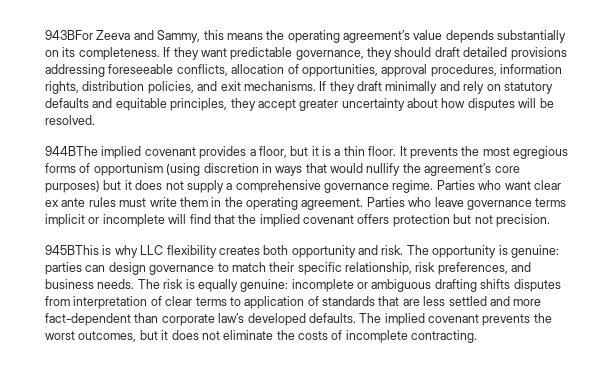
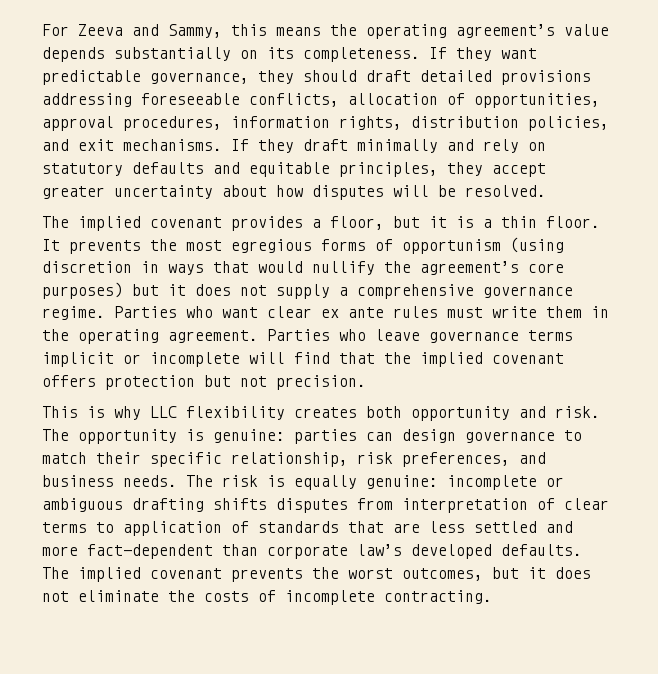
- 943BFor Zeeva and Sammy, this means the operating agreement’s value depends substantially on its completeness.
+ For Zeeva and Sammy, this means the operating agreement’s value depends substantially on its completeness.
- 944BThe implied covenant provides a floor, but it is a thin floor.
+ The implied covenant provides a floor, but it is a thin floor.
- 945BThis is why LLC flexibility creates both opportunity and risk.
+ This is why LLC flexibility creates both opportunity and risk.

